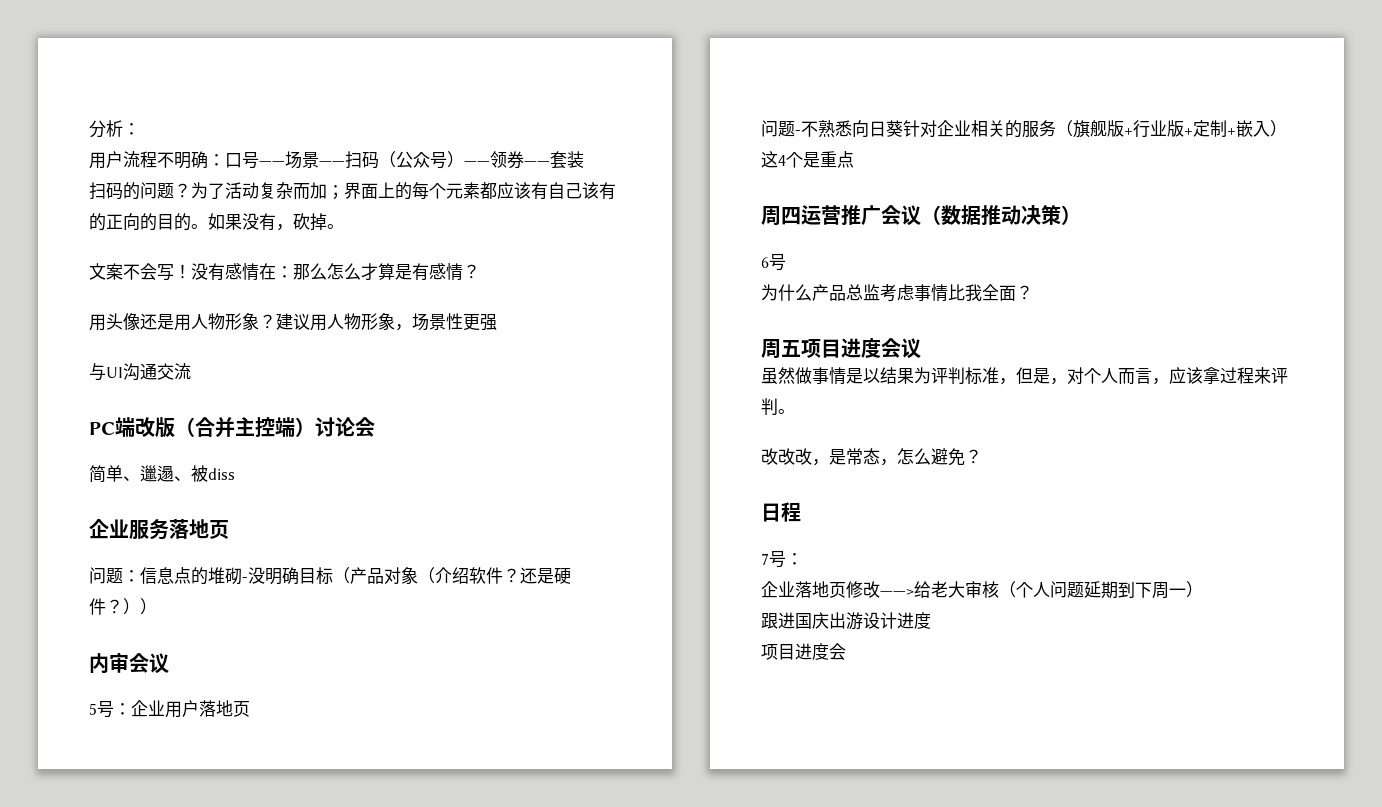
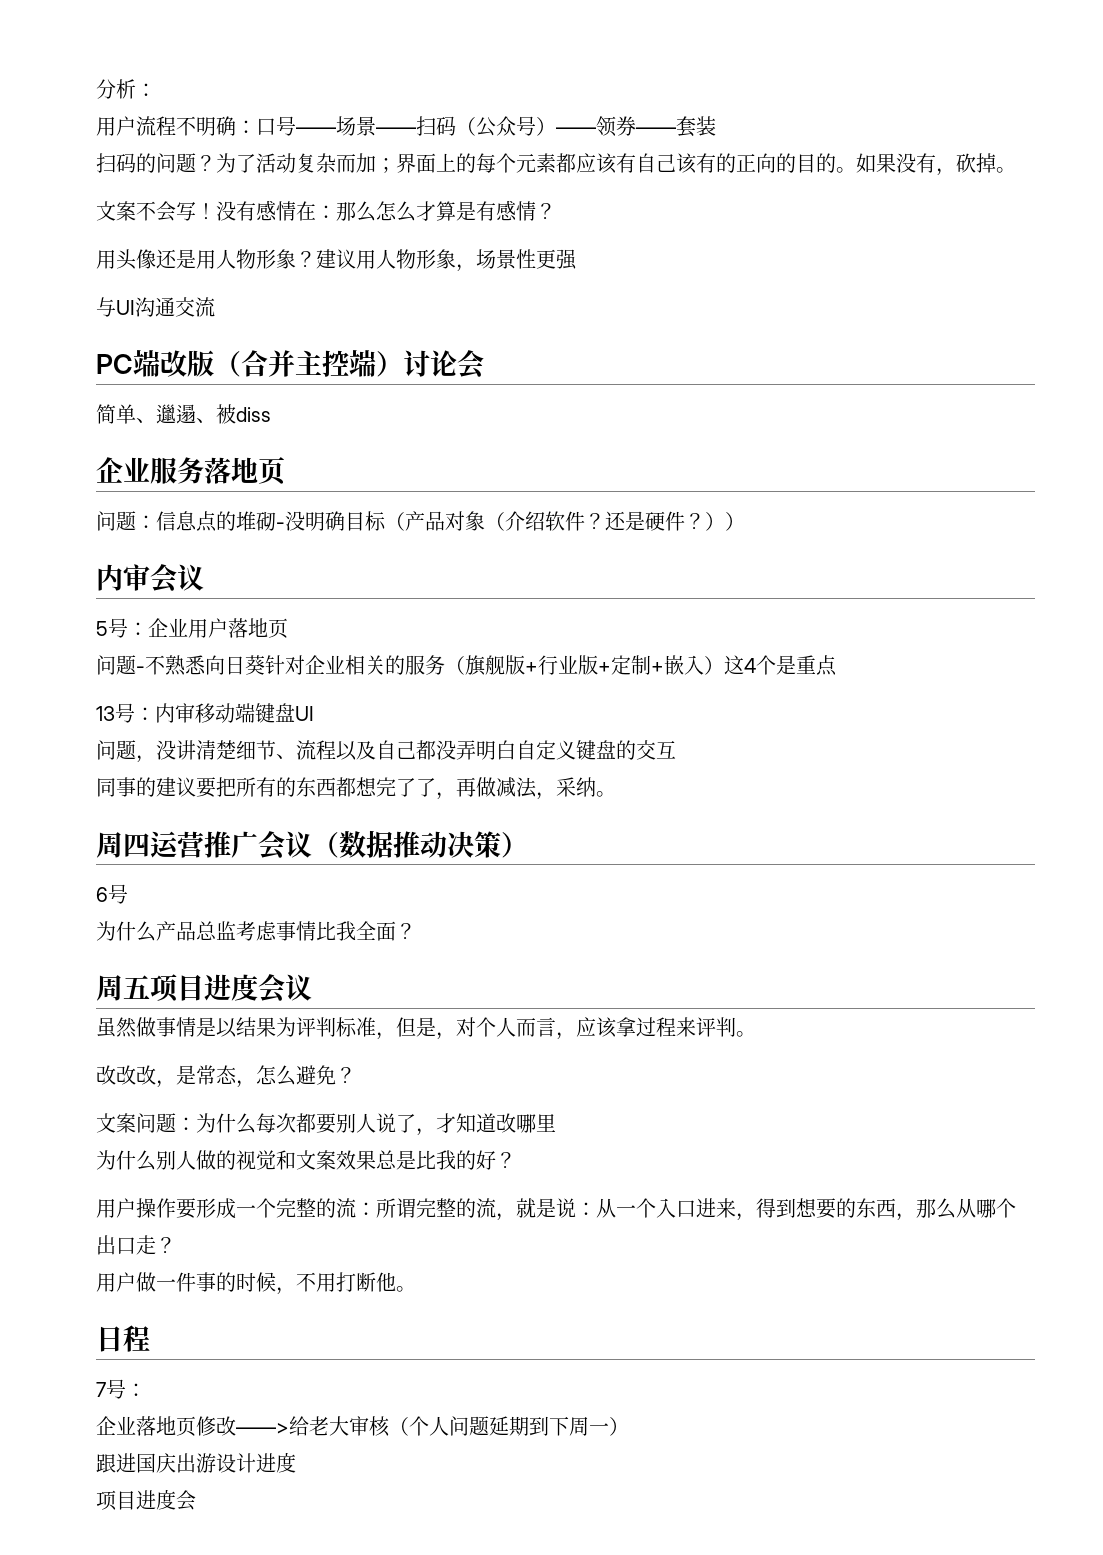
+ 13号：内审移动端键盘UI
+ 问题，没讲清楚细节、流程以及自己都没弄明白自定义键盘的交互
+ 同事的建议要把所有的东西都想完了了，再做减法，采纳。
+ 文案问题：为什么每次都要别人说了，才知道改哪里
+ 为什么别人做的视觉和文案效果总是比我的好？
+ 用户操作要形成一个完整的流：所谓完整的流，就是说：从一个入口进来，得到想要的东西，那么从哪个出口走？
+ 用户做一件事的时候，不用打断他。

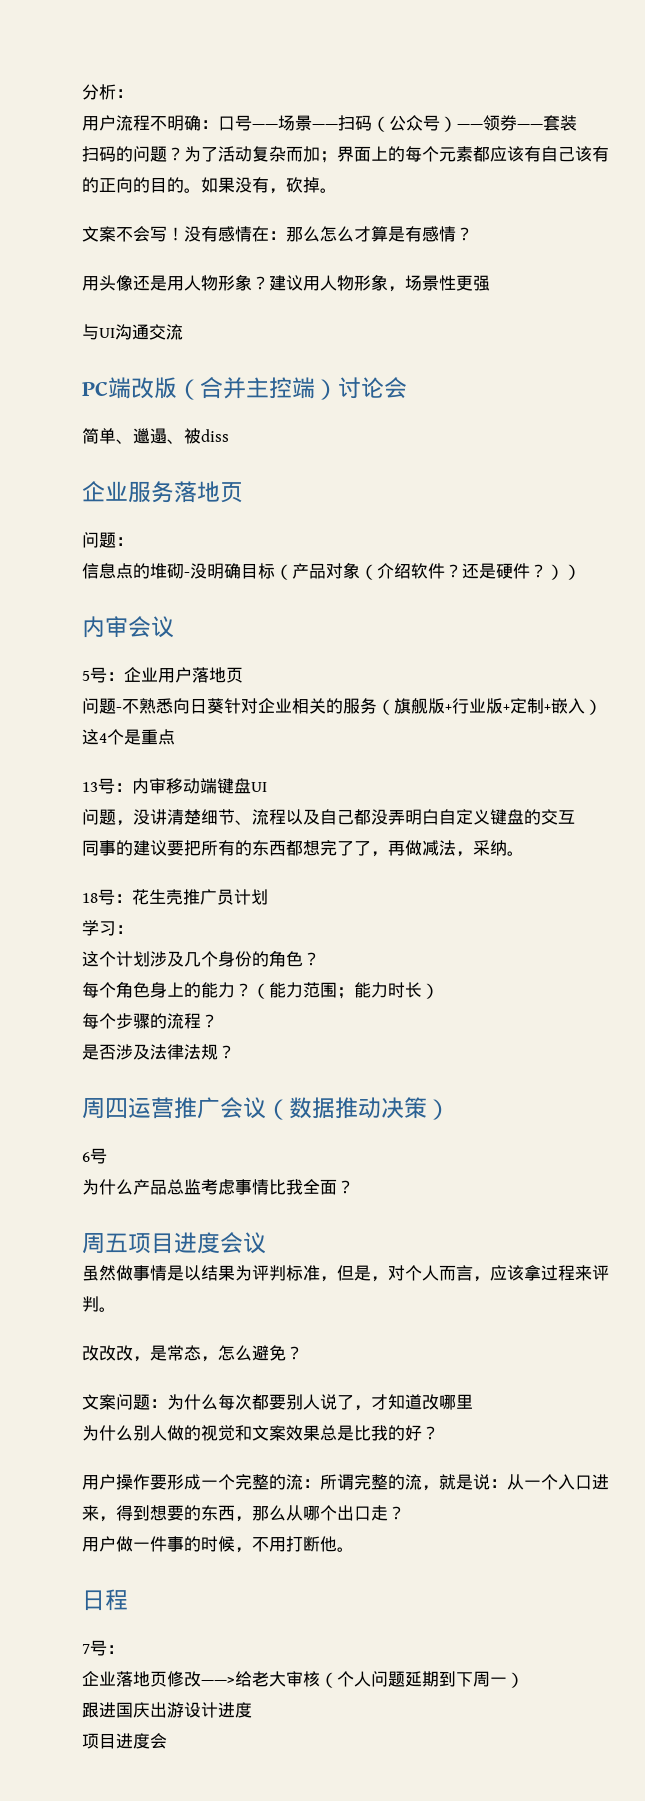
  企业服务落地页
- 问题：信息点的堆砌-没明确目标（产品对象（介绍软件？
+ 问题：
+ 信息点的堆砌-没明确目标（产品对象（介绍软件？
+ 18号：花生壳推广员计划
+ 学习：
+ 这个计划涉及几个身份的角色？
+ 每个角色身上的能力？（能力范围；能力时长）
+ 每个步骤的流程？
+ 是否涉及法律法规？

